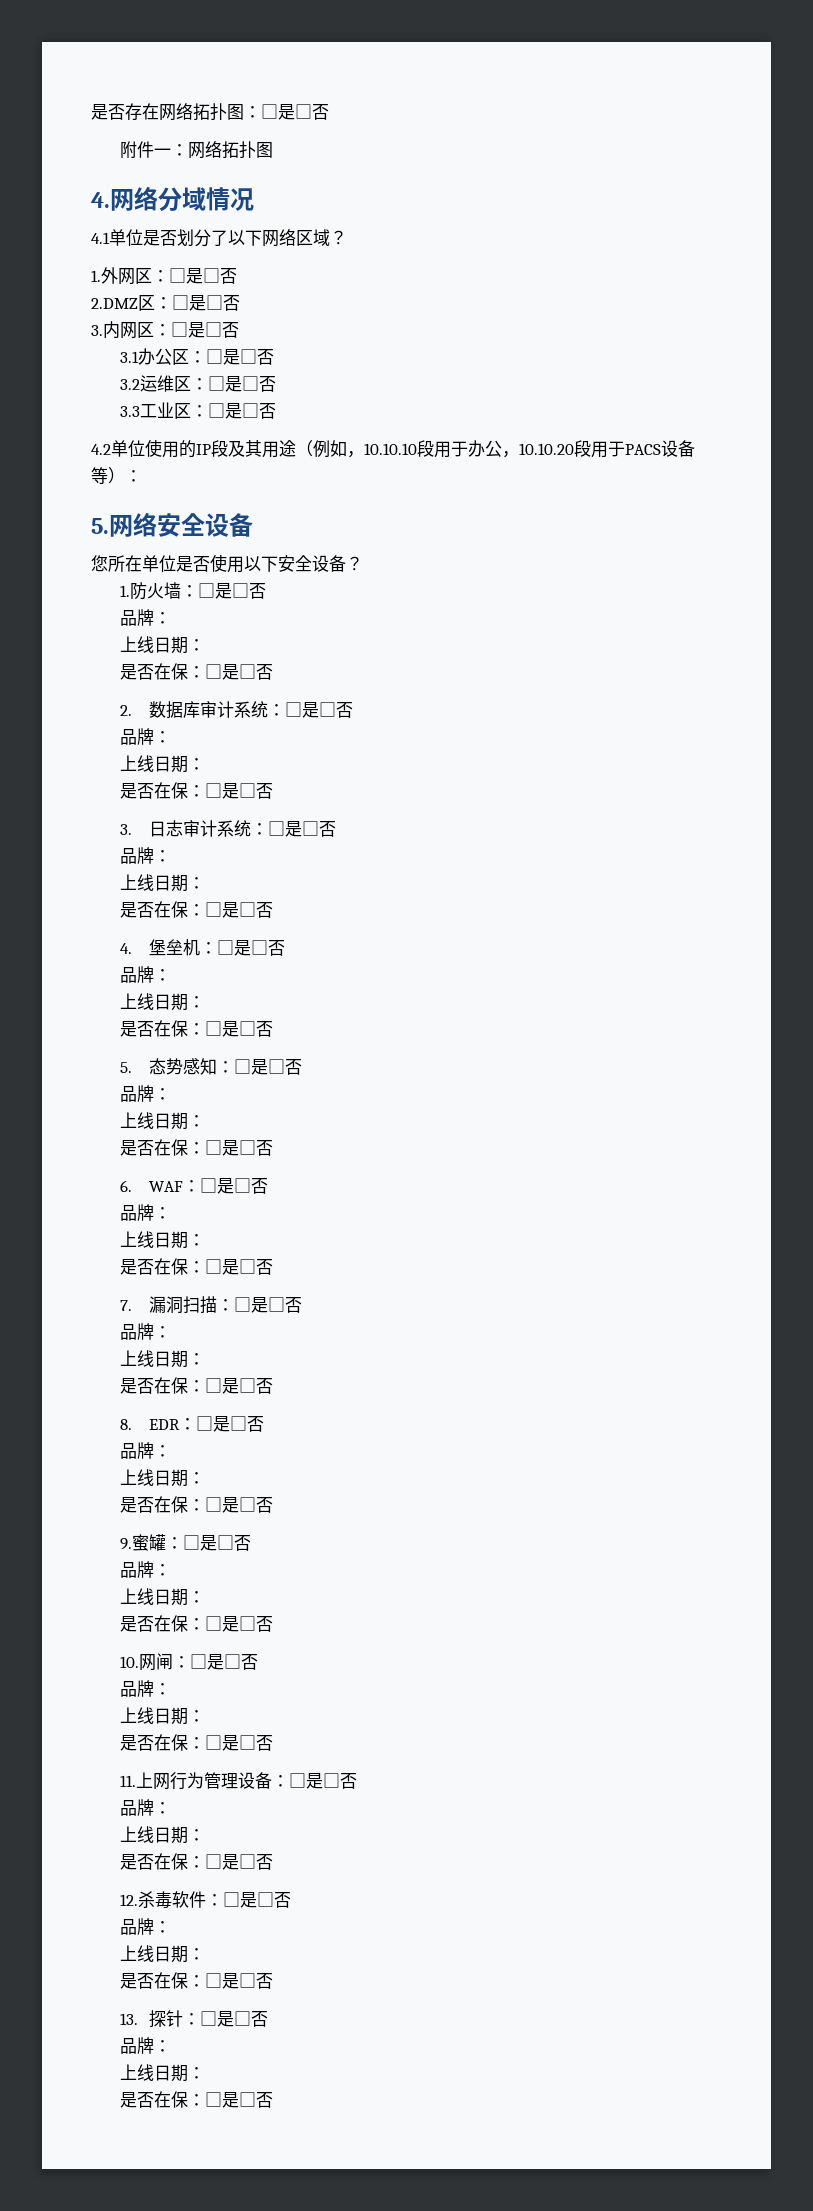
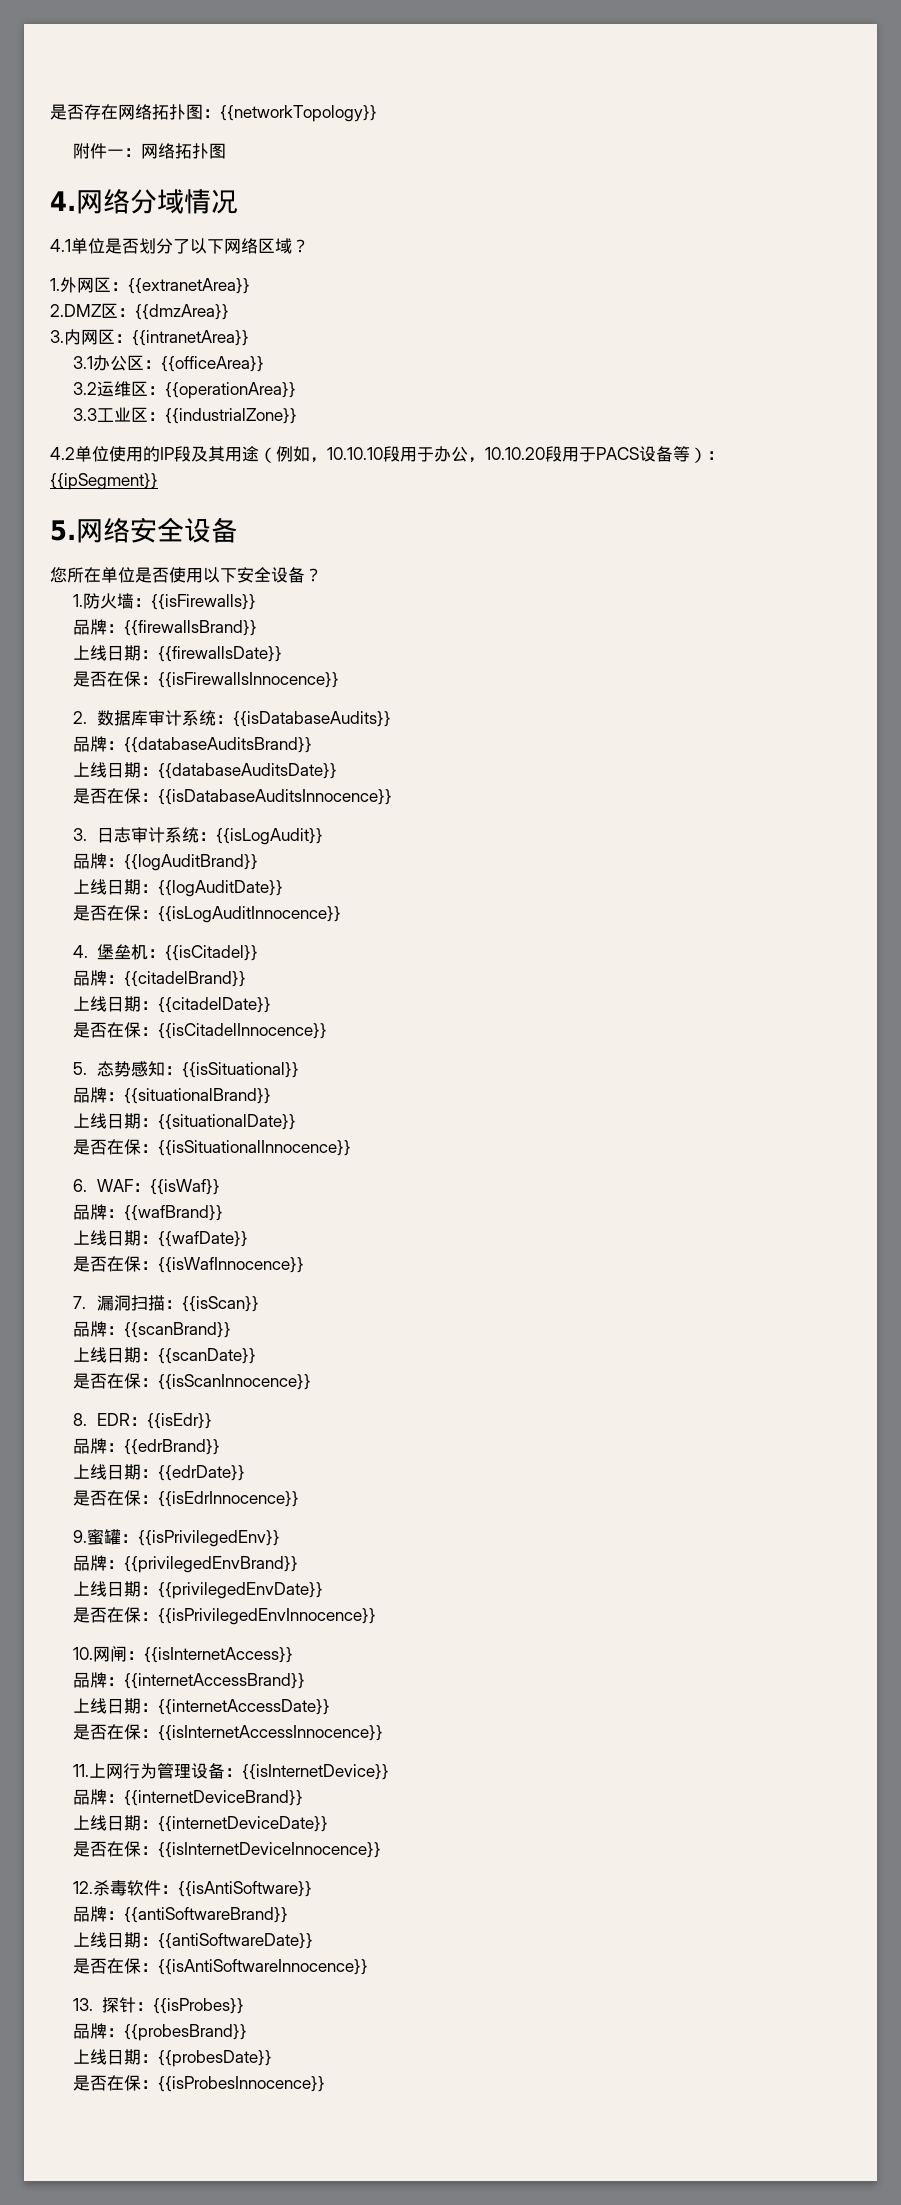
- 是否存在网络拓扑图：□是□否
+ 是否存在网络拓扑图：{{networkTopology}}
- 1.外网区：□是□否
+ 1.外网区：{{extranetArea}}
- 2.DMZ区：□是□否
+ 2.DMZ区：{{dmzArea}}
- 3.内网区：□是□否
+ 3.内网区：{{intranetArea}}
- 3.1办公区：□是□否
+ 3.1办公区：{{officeArea}}
- 3.2运维区：□是□否
+ 3.2运维区：{{operationArea}}
- 3.3工业区：□是□否
+ 3.3工业区：{{industrialZone}}
+ {{ipSegment}}
- 1.防火墙：□是□否
- 品牌：
- 上线日期：
- 是否在保：□是□否
+ 1.防火墙：{{isFirewalls}}
+ 品牌：{{firewallsBrand}}
+ 上线日期：{{firewallsDate}}
+ 是否在保：{{isFirewallsInnocence}}
- 2.数据库审计系统：□是□否
- 品牌：
- 上线日期：
- 是否在保：□是□否
+ 2.数据库审计系统：{{isDatabaseAudits}}
+ 品牌：{{databaseAuditsBrand}}
+ 上线日期：{{databaseAuditsDate}}
+ 是否在保：{{isDatabaseAuditsInnocence}}
- 3.日志审计系统：□是□否
- 品牌：
- 上线日期：
- 是否在保：□是□否
+ 3.日志审计系统：{{isLogAudit}}
+ 品牌：{{logAuditBrand}}
+ 上线日期：{{logAuditDate}}
+ 是否在保：{{isLogAuditInnocence}}
- 4.堡垒机：□是□否
- 品牌：
- 上线日期：
- 是否在保：□是□否
+ 4.堡垒机：{{isCitadel}}
+ 品牌：{{citadelBrand}}
+ 上线日期：{{citadelDate}}
+ 是否在保：{{isCitadelInnocence}}
- 5.态势感知：□是□否
- 品牌：
- 上线日期：
- 是否在保：□是□否
+ 5.态势感知：{{isSituational}}
+ 品牌：{{situationalBrand}}
+ 上线日期：{{situationalDate}}
+ 是否在保：{{isSituationalInnocence}}
- 6. WAF：□是□否
- 品牌：
- 上线日期：
- 是否在保：□是□否
+ 6. WAF：{{isWaf}}
+ 品牌：{{wafBrand}}
+ 上线日期：{{wafDate}}
+ 是否在保：{{isWafInnocence}}
- 7.漏洞扫描：□是□否
- 品牌：
- 上线日期：
- 是否在保：□是□否
+ 7.漏洞扫描：{{isScan}}
+ 品牌：{{scanBrand}}
+ 上线日期：{{scanDate}}
+ 是否在保：{{isScanInnocence}}
- 8. EDR：□是□否
- 品牌：
- 上线日期：
- 是否在保：□是□否
+ 8. EDR：{{isEdr}}
+ 品牌：{{edrBrand}}
+ 上线日期：{{edrDate}}
+ 是否在保：{{isEdrInnocence}}
- 9.蜜罐：□是□否
- 品牌：
- 上线日期：
- 是否在保：□是□否
+ 9.蜜罐：{{isPrivilegedEnv}}
+ 品牌：{{privilegedEnvBrand}}
+ 上线日期：{{privilegedEnvDate}}
+ 是否在保：{{isPrivilegedEnvInnocence}}
- 10.网闸：□是□否
- 品牌：
- 上线日期：
- 是否在保：□是□否
+ 10.网闸：{{isInternetAccess}}
+ 品牌：{{internetAccessBrand}}
+ 上线日期：{{internetAccessDate}}
+ 是否在保：{{isInternetAccessInnocence}}
- 11.上网行为管理设备：□是□否
- 品牌：
- 上线日期：
- 是否在保：□是□否
+ 11.上网行为管理设备：{{isInternetDevice}}
+ 品牌：{{internetDeviceBrand}}
+ 上线日期：{{internetDeviceDate}}
+ 是否在保：{{isInternetDeviceInnocence}}
- 12.杀毒软件：□是□否
- 品牌：
- 上线日期：
- 是否在保：□是□否
+ 12.杀毒软件：{{isAntiSoftware}}
+ 品牌：{{antiSoftwareBrand}}
+ 上线日期：{{antiSoftwareDate}}
+ 是否在保：{{isAntiSoftwareInnocence}}
- 13.探针：□是□否
- 品牌：
- 上线日期：
- 是否在保：□是□否
+ 13.探针：{{isProbes}}
+ 品牌：{{probesBrand}}
+ 上线日期：{{probesDate}}
+ 是否在保：{{isProbesInnocence}}

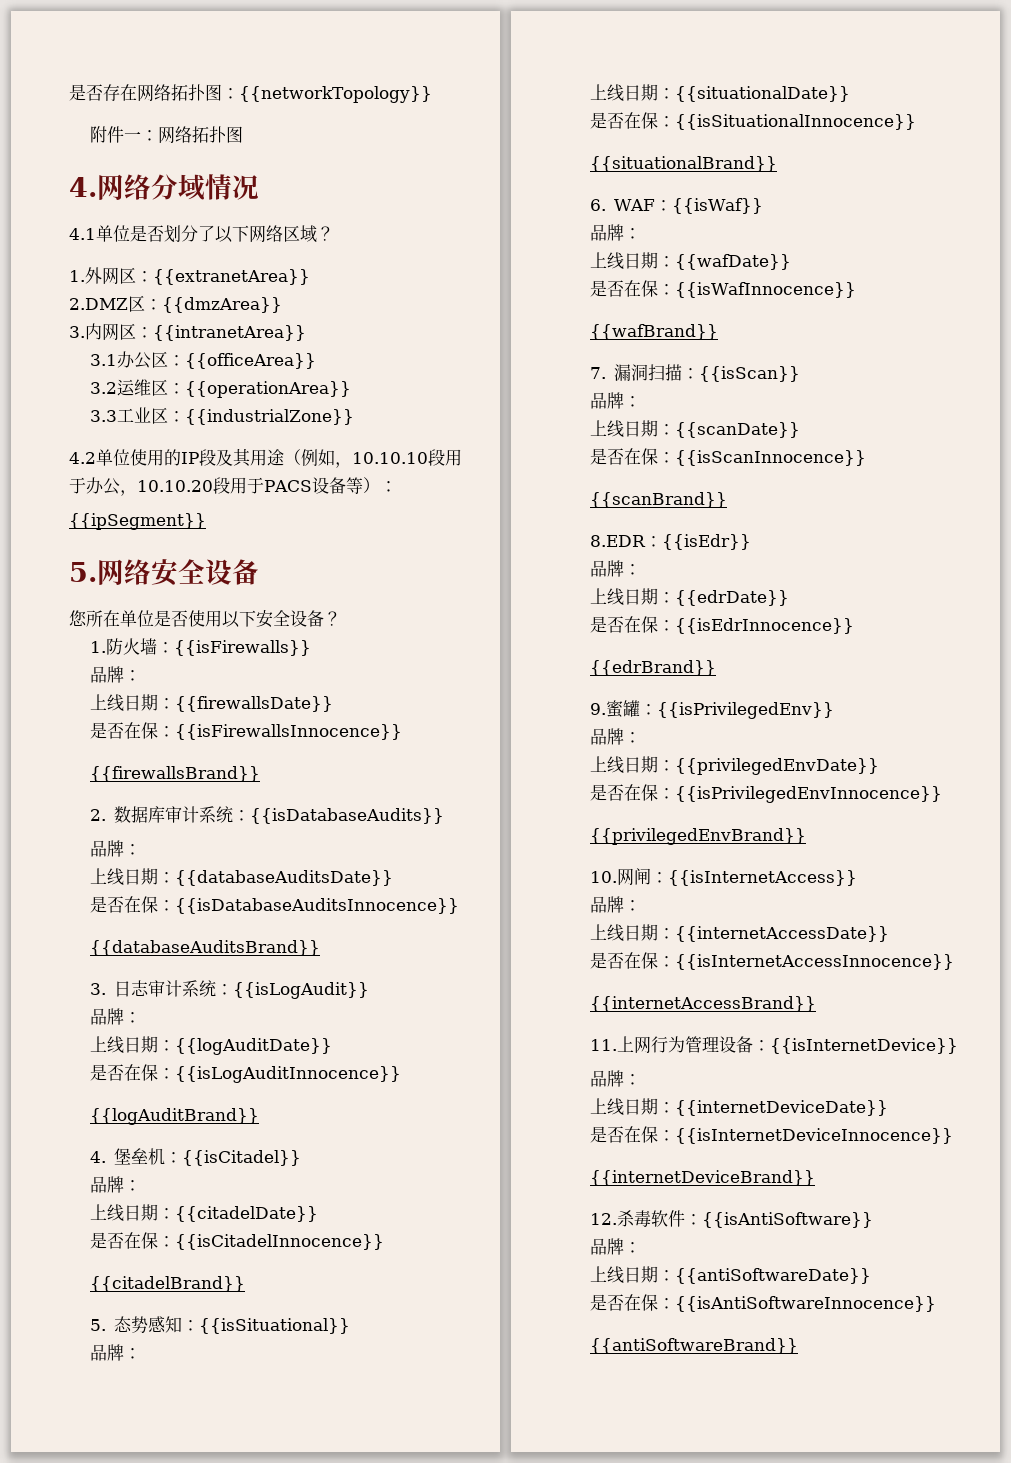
  1.防火墙：{{isFirewalls}}
- 品牌：{{firewallsBrand}}
+ 品牌：
+ {{firewallsBrand}}
  2.数据库审计系统：{{isDatabaseAudits}}
- 品牌：{{databaseAuditsBrand}}
+ 品牌：
+ {{databaseAuditsBrand}}
  3.日志审计系统：{{isLogAudit}}
- 品牌：{{logAuditBrand}}
+ 品牌：
+ {{logAuditBrand}}
  4.堡垒机：{{isCitadel}}
- 品牌：{{citadelBrand}}
+ 品牌：
+ {{citadelBrand}}
  5.态势感知：{{isSituational}}
- 品牌：{{situationalBrand}}
+ 品牌：
+ {{situationalBrand}}
  6. WAF：{{isWaf}}
- 品牌：{{wafBrand}}
+ 品牌：
+ {{wafBrand}}
  7.漏洞扫描：{{isScan}}
- 品牌：{{scanBrand}}
+ 品牌：
- 8. EDR：{{isEdr}}
- 品牌：{{edrBrand}}
+ {{scanBrand}}
+ 8.EDR：{{isEdr}}
+ 品牌：
+ {{edrBrand}}
  9.蜜罐：{{isPrivilegedEnv}}
- 品牌：{{privilegedEnvBrand}}
+ 品牌：
+ {{privilegedEnvBrand}}
  10.网闸：{{isInternetAccess}}
- 品牌：{{internetAccessBrand}}
+ 品牌：
+ {{internetAccessBrand}}
  11.上网行为管理设备：{{isInternetDevice}}
- 品牌：{{internetDeviceBrand}}
+ 品牌：
+ {{internetDeviceBrand}}
  12.杀毒软件：{{isAntiSoftware}}
- 品牌：{{antiSoftwareBrand}}
+ 品牌：
- 13.探针：{{isProbes}}
- 品牌：{{probesBrand}}
- 上线日期：{{probesDate}}
- 是否在保：{{isProbesInnocence}}
+ {{antiSoftwareBrand}}

